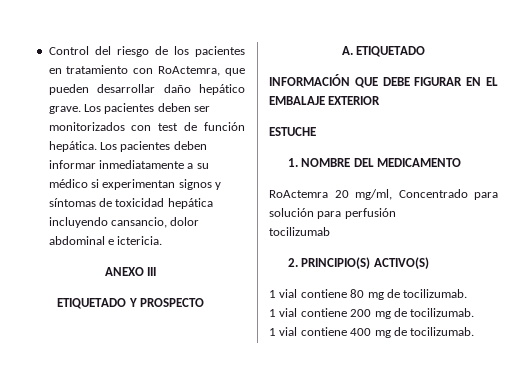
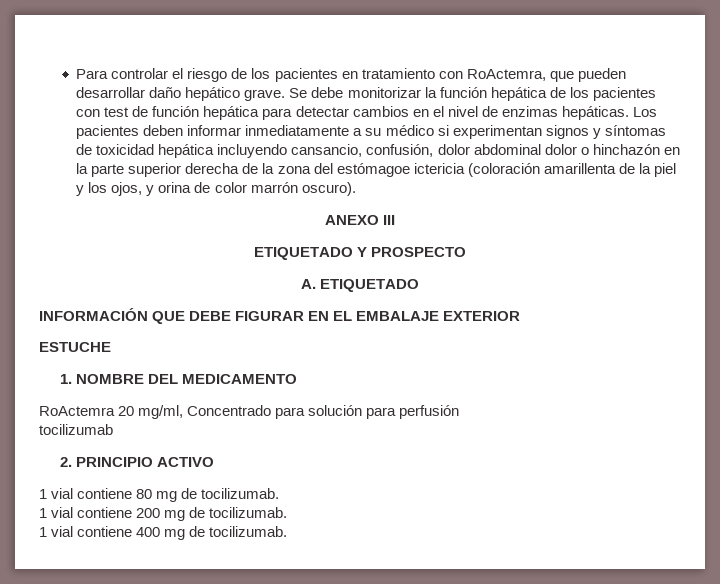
- Control del riesgo de los pacientes en tratamiento con RoActemra, que pueden desarrollar daño hepático grave.
+ Para controlar el riesgo de los pacientes en tratamiento con RoActemra, que pueden desarrollar daño hepático grave.
- Los pacientes deben ser monitorizados con test de función hepática.
+ Se debe monitorizar la función hepática de los pacientes con test de función hepática para detectar cambios en el nivel de enzimas hepáticas.
- Los pacientes deben informar inmediatamente a su médico si experimentan signos y síntomas de toxicidad hepática incluyendo cansancio, dolor abdominal e ictericia.
+ Los pacientes deben informar inmediatamente a su médico si experimentan signos y síntomas de toxicidad hepática incluyendo cansancio, confusión, dolor abdominal dolor o hinchazón en la parte superior derecha de la zona del estómagoe ictericia (coloración amarillenta de la piel y los ojos, y orina de color marrón oscuro).
- 2. PRINCIPIO(S) ACTIVO(S)
+ 2. PRINCIPIO ACTIVO

